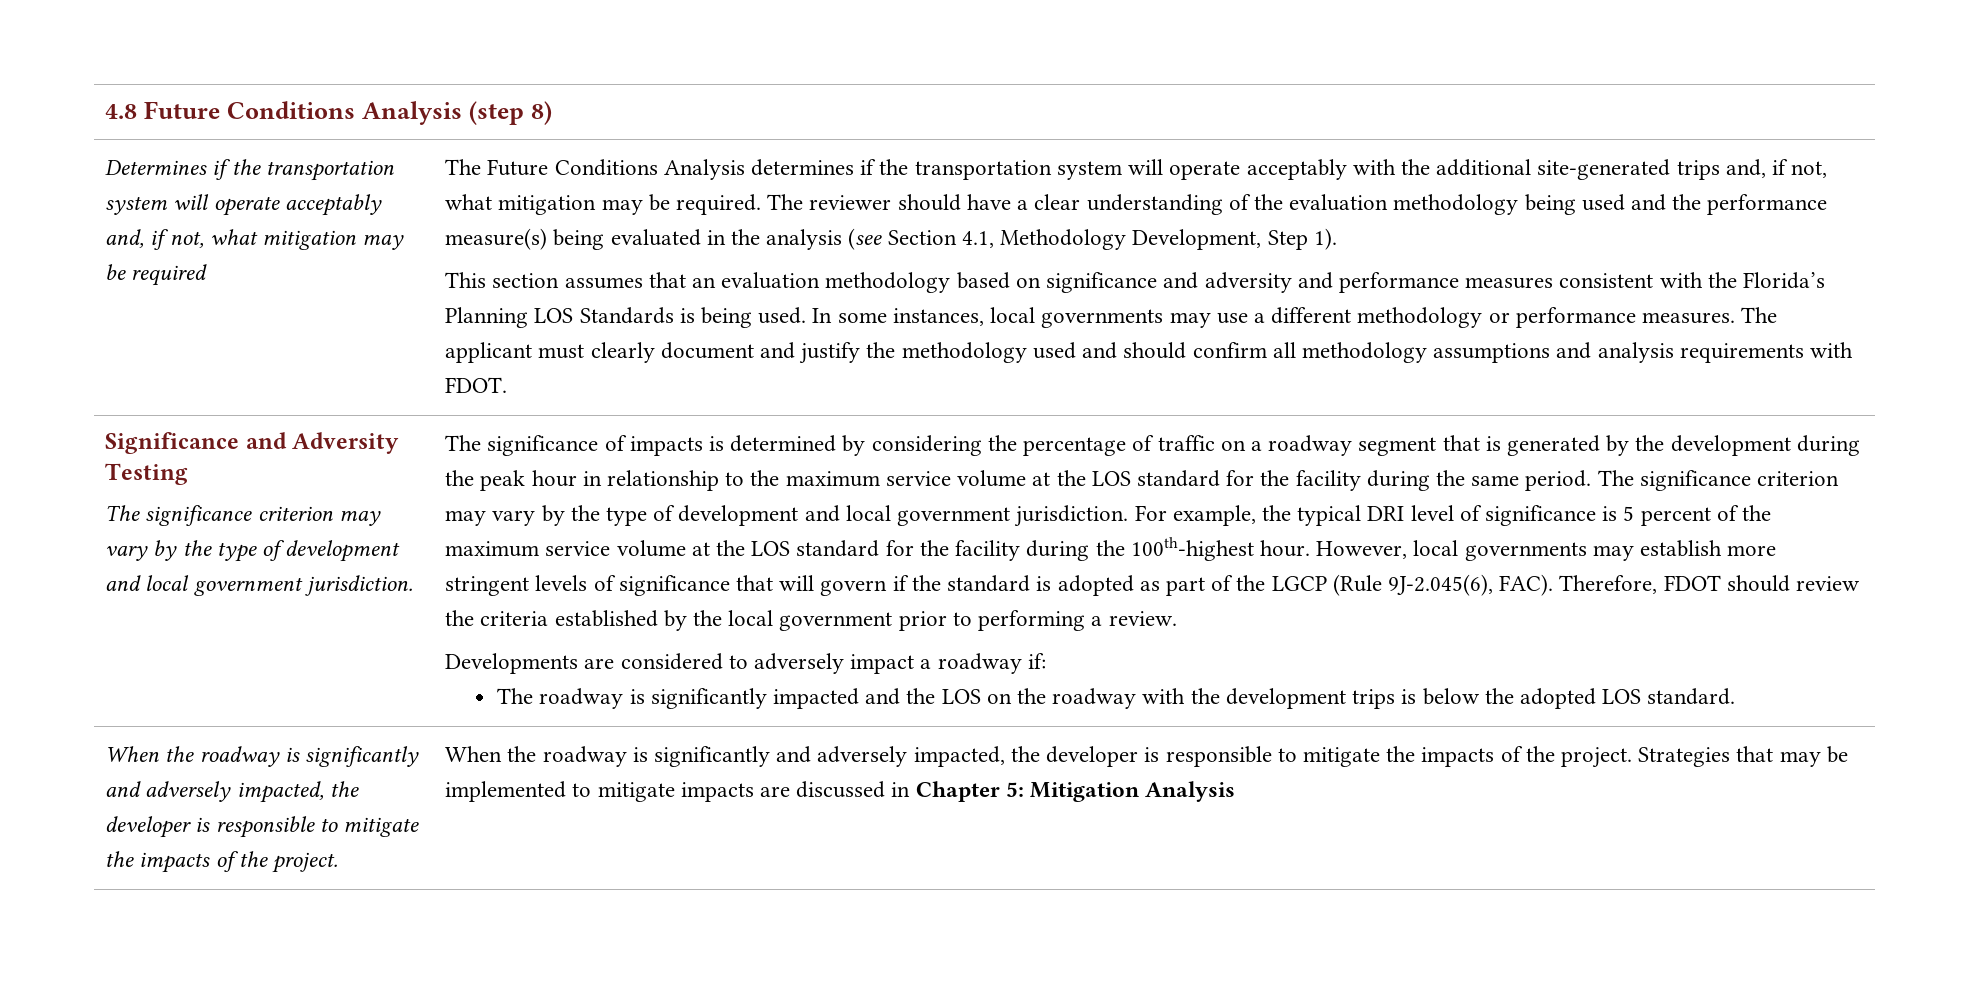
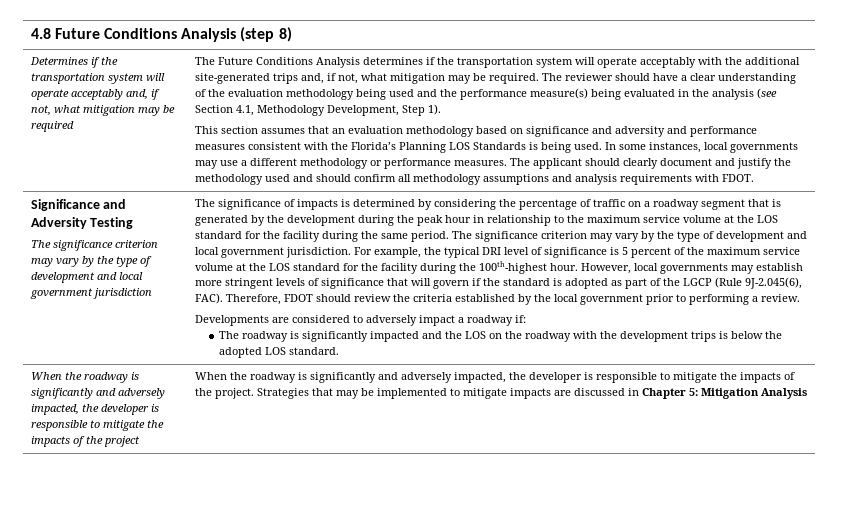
- The applicant must clearly document and justify the methodology used and should confirm all methodology assumptions and analysis requirements with FDOT.
+ The applicant should clearly document and justify the methodology used and should confirm all methodology assumptions and analysis requirements with FDOT.
  Significance and Adversity Testing
- The significance criterion may vary by the type of development and local government jurisdiction.
+ The significance criterion may vary by the type of development and local government jurisdiction
  The roadway is significantly impacted and the LOS on the roadway with the development trips is below the adopted LOS standard.
- When the roadway is significantly and adversely impacted, the developer is responsible to mitigate the impacts of the project.
+ When the roadway is significantly and adversely impacted, the developer is responsible to mitigate the impacts of the project

